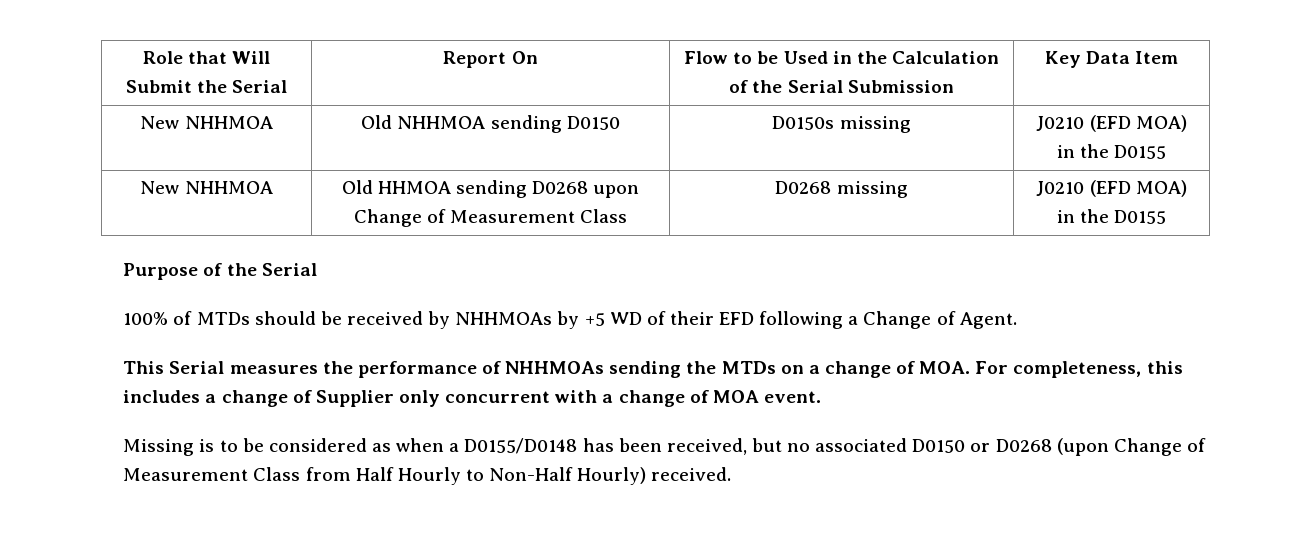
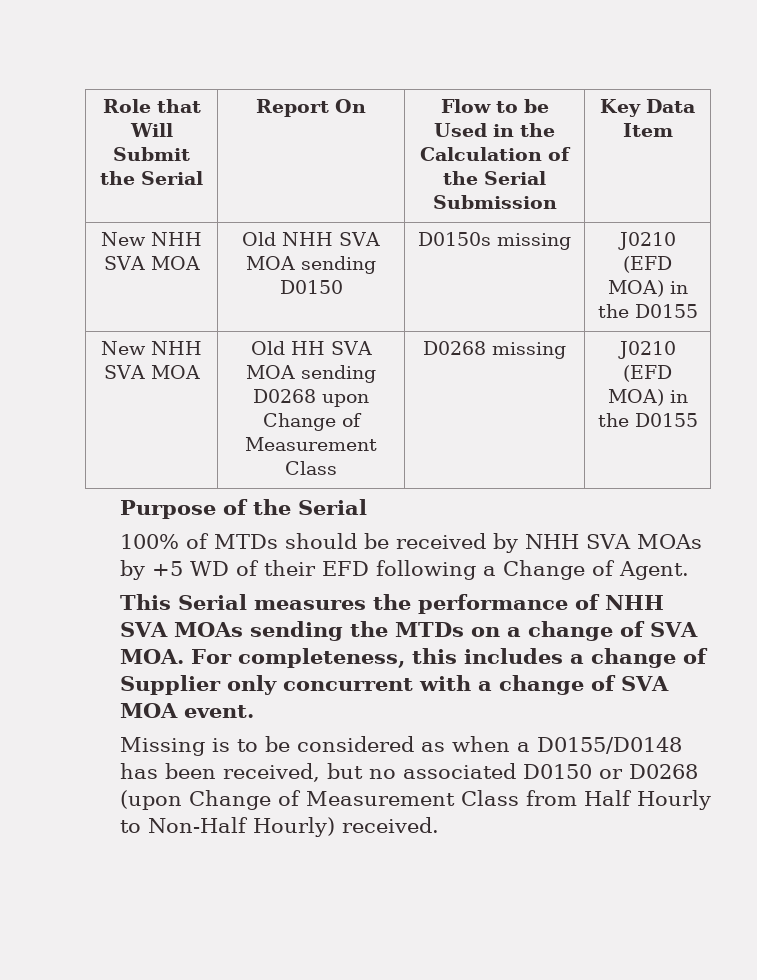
- New NHHMOA | Old NHHMOA sending D0150 | D0150s missing | J0210 (EFD MOA) in the D0155
+ New NHH SVA MOA | Old NHH SVA MOA sending D0150 | D0150s missing | J0210 (EFD MOA) in the D0155
- New NHHMOA | Old HHMOA sending D0268 upon Change of Measurement Class | D0268 missing | J0210 (EFD MOA) in the D0155
+ New NHH SVA MOA | Old HH SVA MOA sending D0268 upon Change of Measurement Class | D0268 missing | J0210 (EFD MOA) in the D0155
- 100% of MTDs should be received by NHHMOAs by +5 WD of their EFD following a Change of Agent.
+ 100% of MTDs should be received by NHH SVA MOAs by +5 WD of their EFD following a Change of Agent.
- This Serial measures the performance of NHHMOAs sending the MTDs on a change of MOA. For completeness, this includes a change of Supplier only concurrent with a change of MOA event.
+ This Serial measures the performance of NHH SVA MOAs sending the MTDs on a change of SVA MOA. For completeness, this includes a change of Supplier only concurrent with a change of SVA MOA event.

